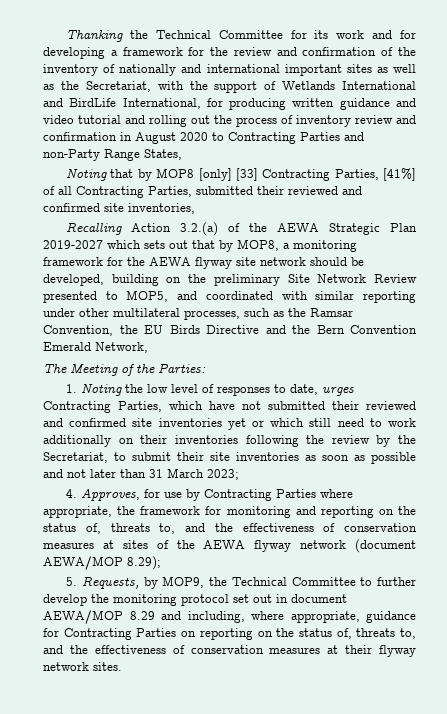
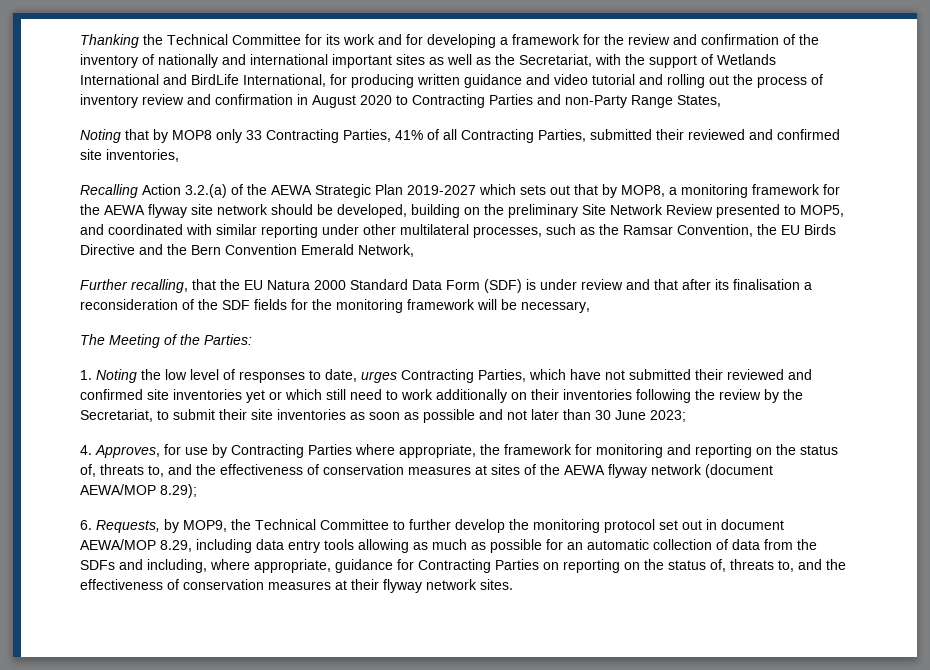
- Noting that by MOP8 [only] [33] Contracting Parties, [41%] of all Contracting Parties, submitted their reviewed and confirmed site inventories,
+ Noting that by MOP8 only 33 Contracting Parties, 41% of all Contracting Parties, submitted their reviewed and confirmed site inventories,
+ Further recalling, that the EU Natura 2000 Standard Data Form (SDF) is under review and that after its finalisation a reconsideration of the SDF fields for the monitoring framework will be necessary,
- 1. Noting the low level of responses to date, urges Contracting Parties, which have not submitted their reviewed and confirmed site inventories yet or which still need to work additionally on their inventories following the review by the Secretariat, to submit their site inventories as soon as possible and not later than 31 March 2023;
+ 1. Noting the low level of responses to date, urges Contracting Parties, which have not submitted their reviewed and confirmed site inventories yet or which still need to work additionally on their inventories following the review by the Secretariat, to submit their site inventories as soon as possible and not later than 30 June 2023;
- 5. Requests, by MOP9, the Technical Committee to further develop the monitoring protocol set out in document AEWA/MOP 8.29 and including, where appropriate, guidance for Contracting Parties on reporting on the status of, threats to, and the effectiveness of conservation measures at their flyway network sites.
+ 6. Requests, by MOP9, the Technical Committee to further develop the monitoring protocol set out in document AEWA/MOP 8.29, including data entry tools allowing as much as possible for an automatic collection of data from the SDFs and including, where appropriate, guidance for Contracting Parties on reporting on the status of, threats to, and the effectiveness of conservation measures at their flyway network sites.

